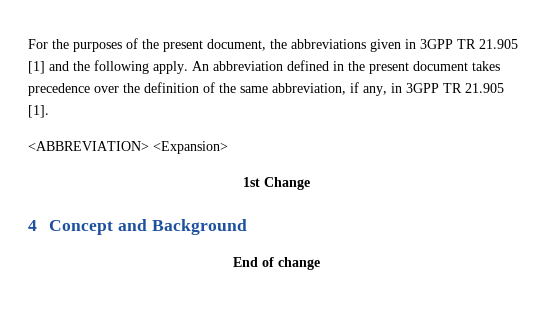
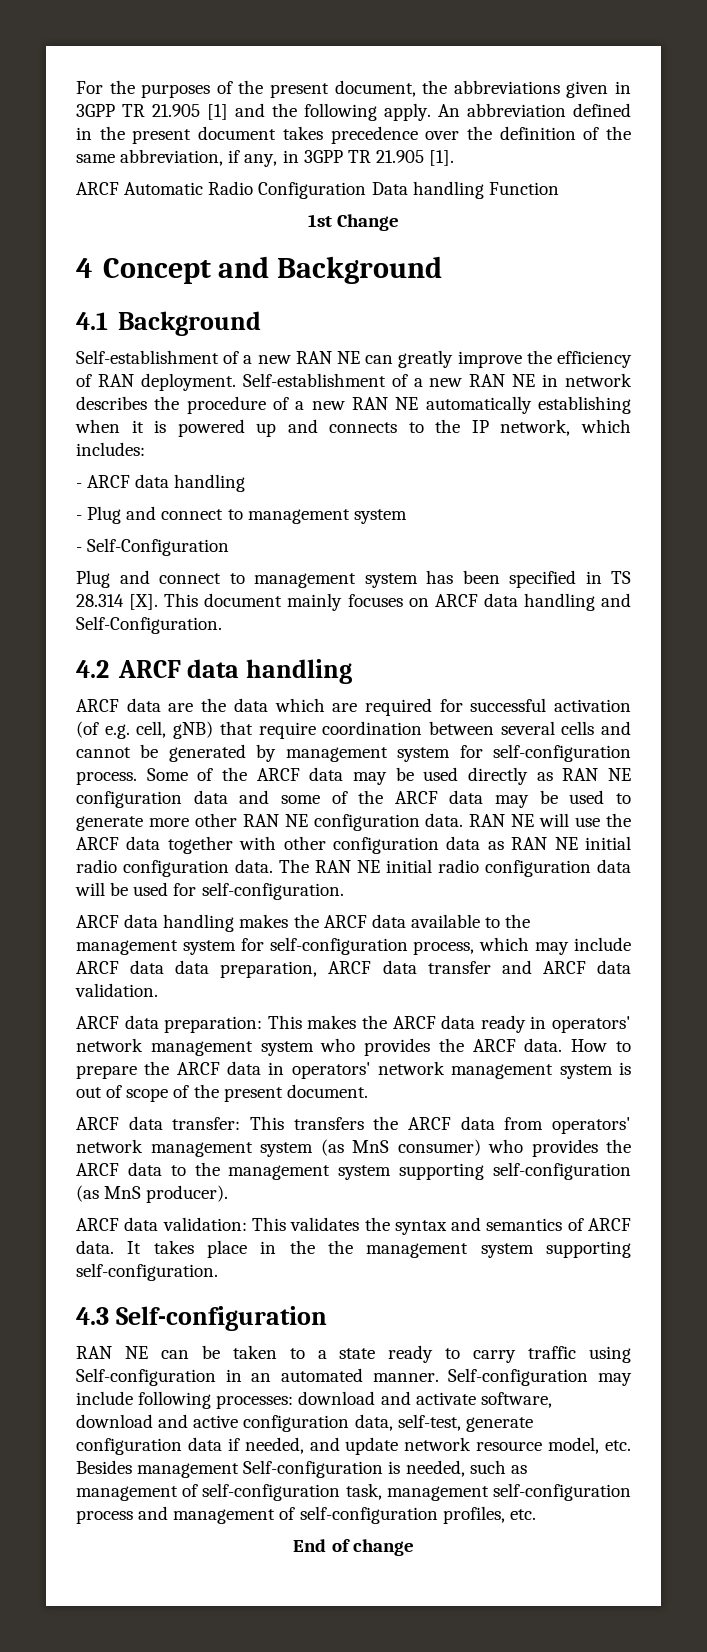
- <ABBREVIATION> <Expansion>
+ ARCF Automatic Radio Configuration Data handling Function
+ 4.1 Background
+ Self-establishment of a new RAN NE can greatly improve the efficiency of RAN deployment. Self-establishment of a new RAN NE in network describes the procedure of a new RAN NE automatically establishing when it is powered up and connects to the IP network, which includes:
+ - ARCF data handling
+ - Plug and connect to management system
+ - Self-Configuration
+ Plug and connect to management system has been specified in TS 28.314 [X]. This document mainly focuses on ARCF data handling and Self-Configuration.
+ 4.2 ARCF data handling
+ ARCF data are the data which are required for successful activation (of e.g. cell, gNB) that require coordination between several cells and cannot be generated by management system for self-configuration process. Some of the ARCF data may be used directly as RAN NE configuration data and some of the ARCF data may be used to generate more other RAN NE configuration data. RAN NE will use the ARCF data together with other configuration data as RAN NE initial radio configuration data. The RAN NE initial radio configuration data will be used for self-configuration.
+ ARCF data handling makes the ARCF data available to the management system for self-configuration process, which may include ARCF data data preparation, ARCF data transfer and ARCF data validation.
+ ARCF data preparation: This makes the ARCF data ready in operators' network management system who provides the ARCF data. How to prepare the ARCF data in operators' network management system is out of scope of the present document.
+ ARCF data transfer: This transfers the ARCF data from operators' network management system (as MnS consumer) who provides the ARCF data to the management system supporting self-configuration (as MnS producer).
+ ARCF data validation: This validates the syntax and semantics of ARCF data. It takes place in the the management system supporting self-configuration.
+ 4.3 Self-configuration
+ RAN NE can be taken to a state ready to carry traffic using Self-configuration in an automated manner. Self-configuration may include following processes: download and activate software, download and active configuration data, self-test, generate configuration data if needed, and update network resource model, etc. Besides management Self-configuration is needed, such as management of self-configuration task, management self-configuration process and management of self-configuration profiles, etc.

